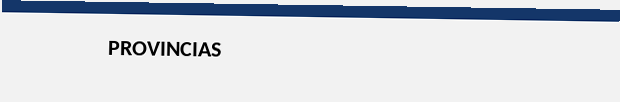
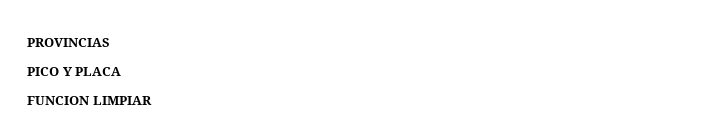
+ PICO Y PLACA
+ FUNCION LIMPIAR

